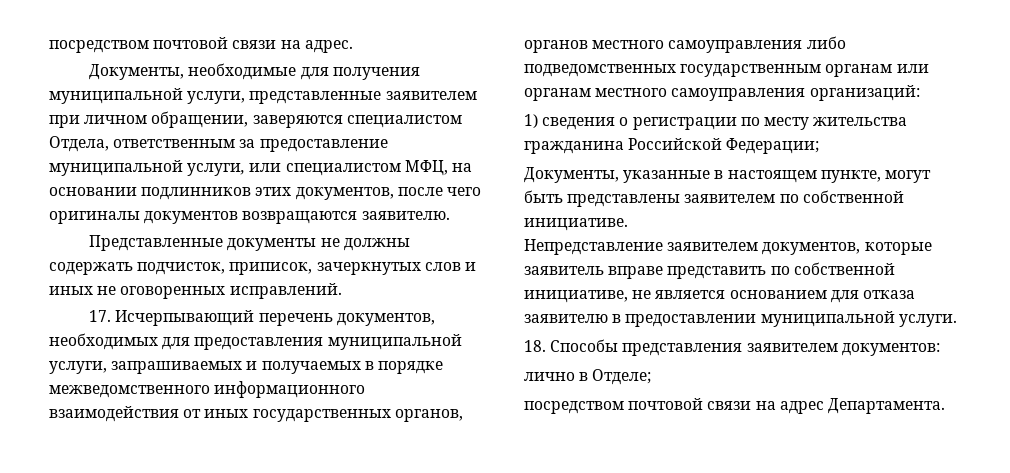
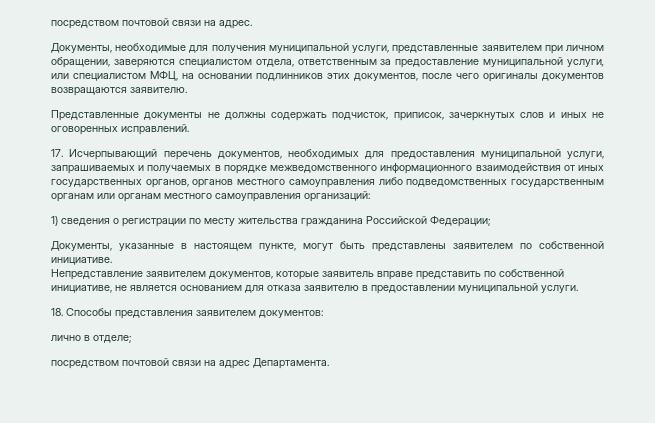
- Документы, необходимые для получения муниципальной услуги, представленные заявителем при личном обращении, заверяются специалистом Отдела, ответственным за предоставление муниципальной услуги, или специалистом МФЦ, на основании подлинников этих документов, после чего оригиналы документов возвращаются заявителю.
+ Документы, необходимые для получения муниципальной услуги, представленные заявителем при личном обращении, заверяются специалистом отдела, ответственным за предоставление муниципальной услуги, или специалистом МФЦ, на основании подлинников этих документов, после чего оригиналы документов возвращаются заявителю.
- лично в Отделе;
+ лично в отделе;

